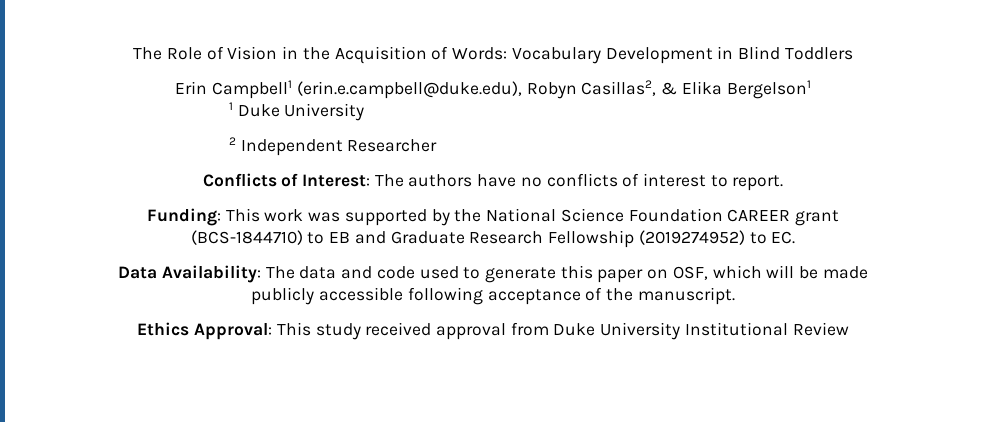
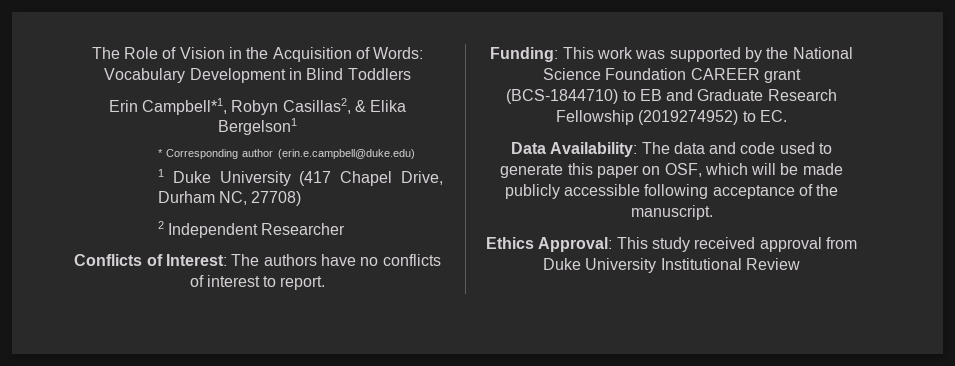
- Erin Campbell1 (erin.e.campbell@duke.edu), Robyn Casillas2, & Elika Bergelson1
+ Erin Campbell*1, Robyn Casillas2, & Elika Bergelson1
+ * Corresponding author (erin.e.campbell@duke.edu)
- 1 Duke University
+ 1 Duke University (417 Chapel Drive, Durham NC, 27708)

